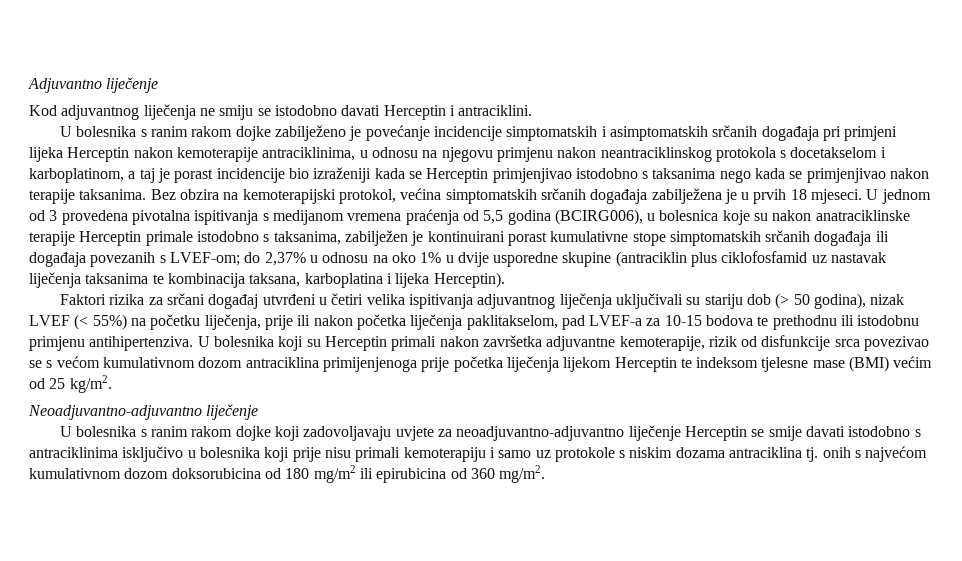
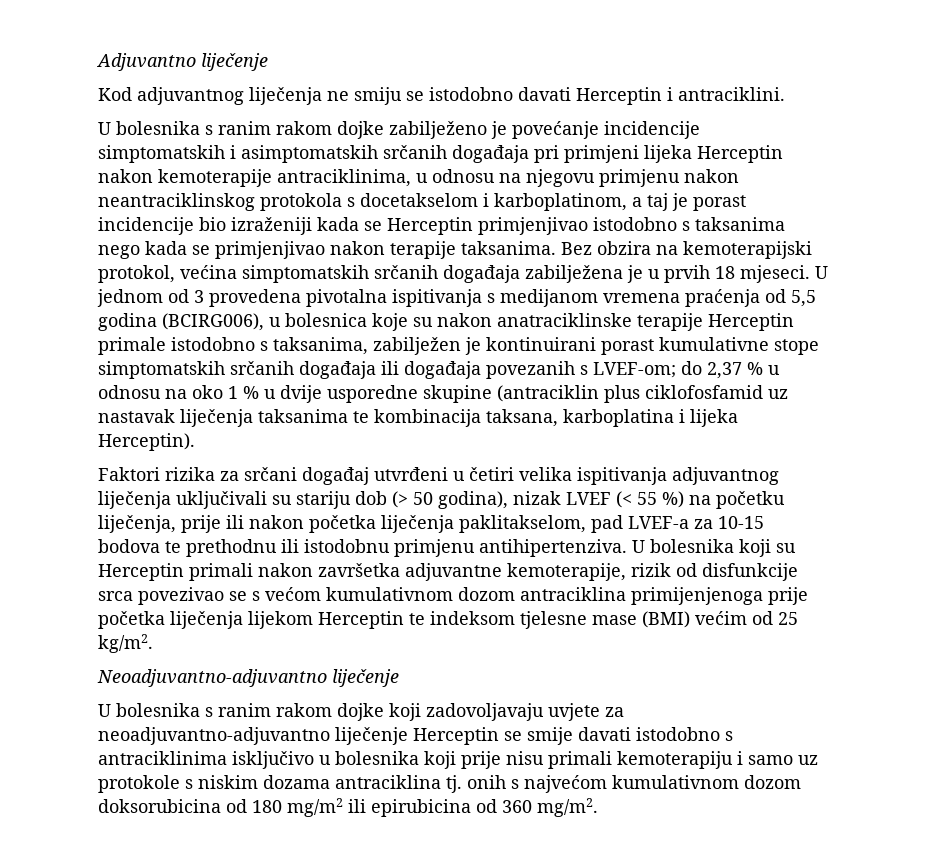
- do 2,37% u odnosu na oko 1% u dvije usporedne skupine (antraciklin plus ciklofosfamid uz nastavak liječenja taksanima te kombinacija taksana, karboplatina i lijeka Herceptin).
+ do 2,37 % u odnosu na oko 1 % u dvije usporedne skupine (antraciklin plus ciklofosfamid uz nastavak liječenja taksanima te kombinacija taksana, karboplatina i lijeka Herceptin).
- Faktori rizika za srčani događaj utvrđeni u četiri velika ispitivanja adjuvantnog liječenja uključivali su stariju dob (> 50 godina), nizak LVEF (< 55%) na početku liječenja, prije ili nakon početka liječenja paklitakselom, pad LVEF-a za 10-15 bodova te prethodnu ili istodobnu primjenu antihipertenziva.
+ Faktori rizika za srčani događaj utvrđeni u četiri velika ispitivanja adjuvantnog liječenja uključivali su stariju dob (> 50 godina), nizak LVEF (< 55 %) na početku liječenja, prije ili nakon početka liječenja paklitakselom, pad LVEF-a za 10-15 bodova te prethodnu ili istodobnu primjenu antihipertenziva.

